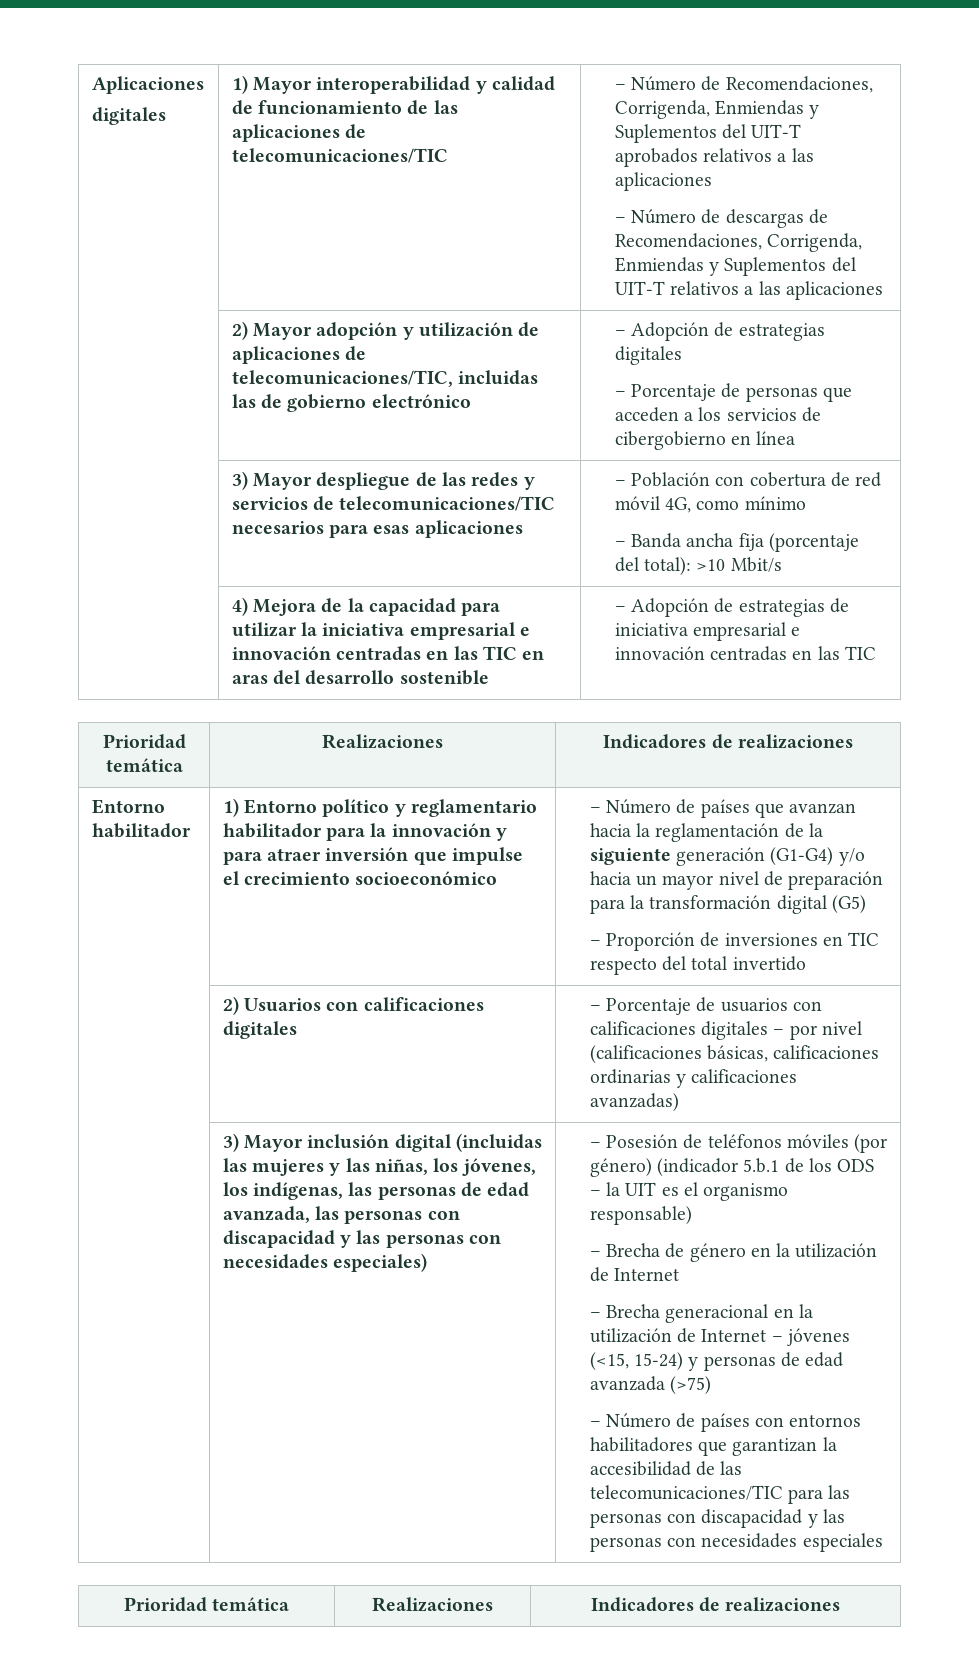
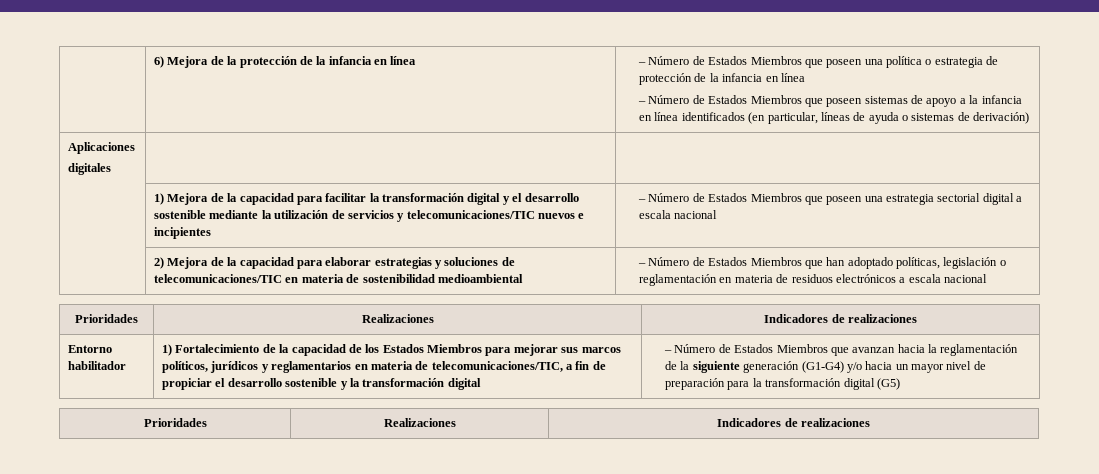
+ 6) Mejora de la protección de la infancia en línea | – Número de Estados Miembros que poseen una política o estrategia de protección de la infancia en línea
+ – Número de Estados Miembros que poseen sistemas de apoyo a la infancia en línea identificados (en particular, líneas de ayuda o sistemas de derivación)
  Aplicaciones
- digitales | 1) Mayor interoperabilidad y calidad de funcionamiento de las aplicaciones de telecomunicaciones/TIC | – Número de Recomendaciones, Corrigenda, Enmiendas y Suplementos del UIT-T aprobados relativos a las aplicaciones
- – Número de descargas de Recomendaciones, Corrigenda, Enmiendas y Suplementos del UIT-T relativos a las aplicaciones
- | 2) Mayor adopción y utilización de aplicaciones de telecomunicaciones/TIC, incluidas las de gobierno electrónico | – Adopción de estrategias digitales
- – Porcentaje de personas que acceden a los servicios de cibergobierno en línea
- | 3) Mayor despliegue de las redes y servicios de telecomunicaciones/TIC necesarios para esas aplicaciones | – Población con cobertura de red móvil 4G, como mínimo
- – Banda ancha fija (porcentaje del total): >10 Mbit/s
- | 4) Mejora de la capacidad para utilizar la iniciativa empresarial e innovación centradas en las TIC en aras del desarrollo sostenible | – Adopción de estrategias de iniciativa empresarial e innovación centradas en las TIC
- Prioridad temática | Realizaciones | Indicadores de realizaciones
+ digitales | |
+ | 1) Mejora de la capacidad para facilitar la transformación digital y el desarrollo sostenible mediante la utilización de servicios y telecomunicaciones/TIC nuevos e incipientes | – Número de Estados Miembros que poseen una estrategia sectorial digital a escala nacional
+ | 2) Mejora de la capacidad para elaborar estrategias y soluciones de telecomunicaciones/TIC en materia de sostenibilidad medioambiental | – Número de Estados Miembros que han adoptado políticas, legislación o reglamentación en materia de residuos electrónicos a escala nacional
+ Prioridades | Realizaciones | Indicadores de realizaciones
- 1) Entorno político y reglamentario habilitador para la innovación y para atraer inversión que impulse el crecimiento socioeconómico | – Número de países que avanzan hacia la reglamentación de la siguiente generación (G1-G4) y/o hacia un mayor nivel de preparación para la transformación digital (G5)
- – Proporción de inversiones en TIC respecto del total invertido
- | 2) Usuarios con calificaciones digitales | – Porcentaje de usuarios con calificaciones digitales – por nivel (calificaciones básicas, calificaciones ordinarias y calificaciones avanzadas)
- | 3) Mayor inclusión digital (incluidas las mujeres y las niñas, los jóvenes, los indígenas, las personas de edad avanzada, las personas con discapacidad y las personas con necesidades especiales) | – Posesión de teléfonos móviles (por género) (indicador 5.b.1 de los ODS – la UIT es el organismo responsable)
- – Brecha de género en la utilización de Internet
- – Brecha generacional en la utilización de Internet – jóvenes (<15, 15-24) y personas de edad avanzada (>75)
- – Número de países con entornos habilitadores que garantizan la accesibilidad de las telecomunicaciones/TIC para las personas con discapacidad y las personas con necesidades especiales
- Prioridad temática | Realizaciones | Indicadores de realizaciones
+ 1) Fortalecimiento de la capacidad de los Estados Miembros para mejorar sus marcos políticos, jurídicos y reglamentarios en materia de telecomunicaciones/TIC, a fin de propiciar el desarrollo sostenible y la transformación digital | – Número de Estados Miembros que avanzan hacia la reglamentación de la siguiente generación (G1-G4) y/o hacia un mayor nivel de preparación para la transformación digital (G5)
+ Prioridades | Realizaciones | Indicadores de realizaciones

